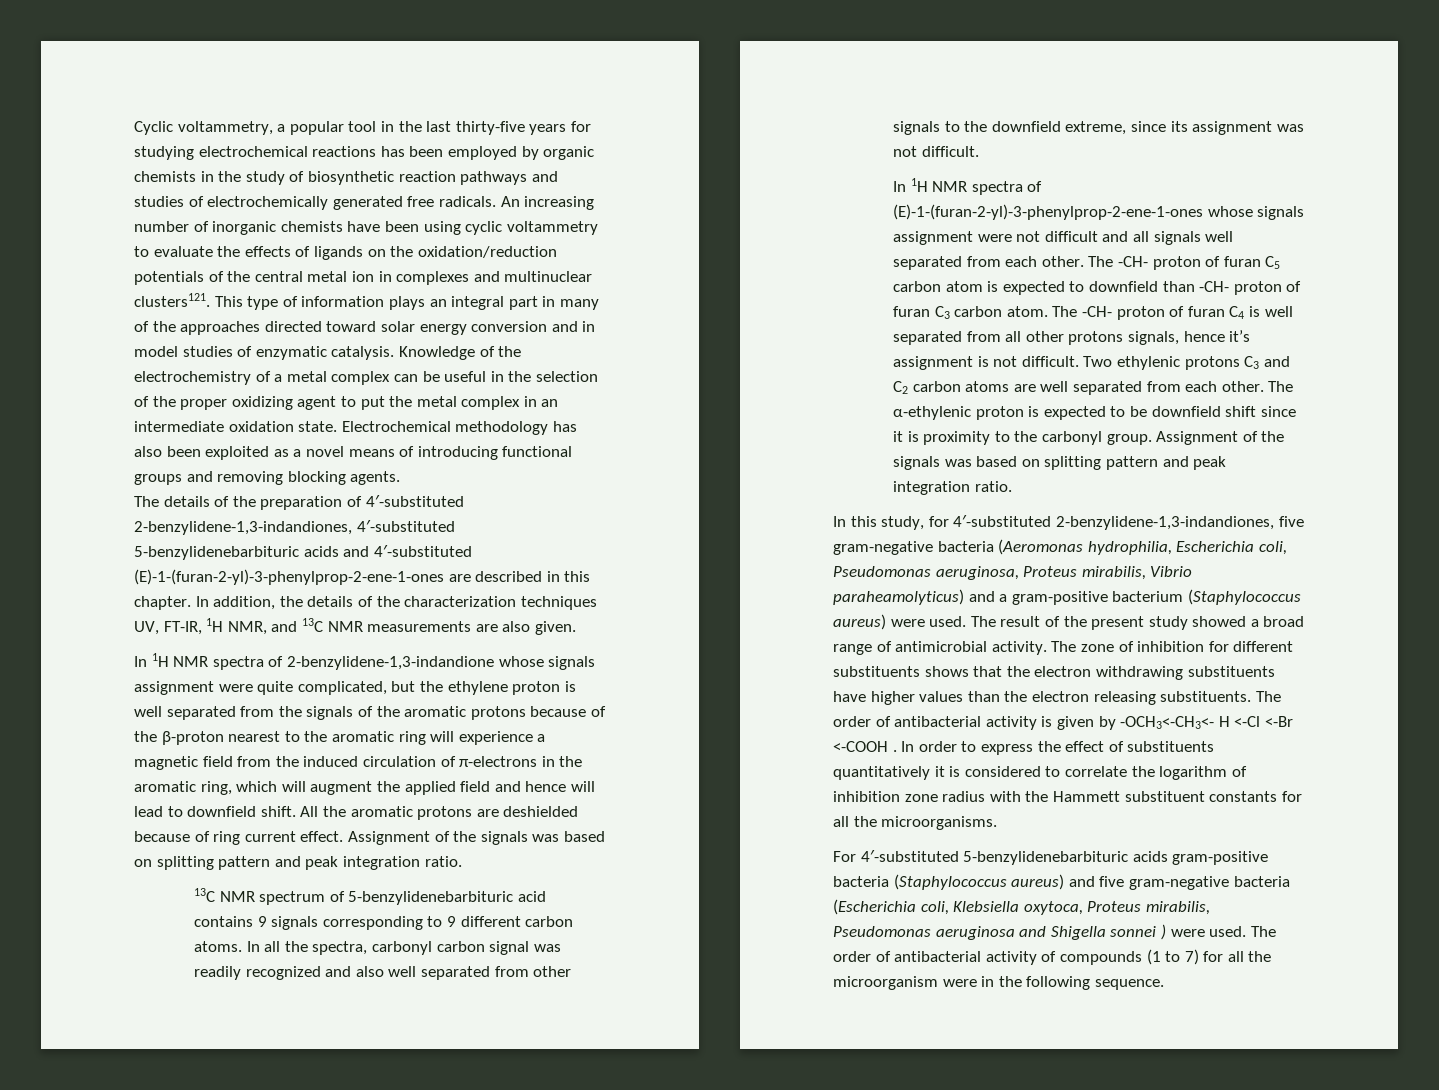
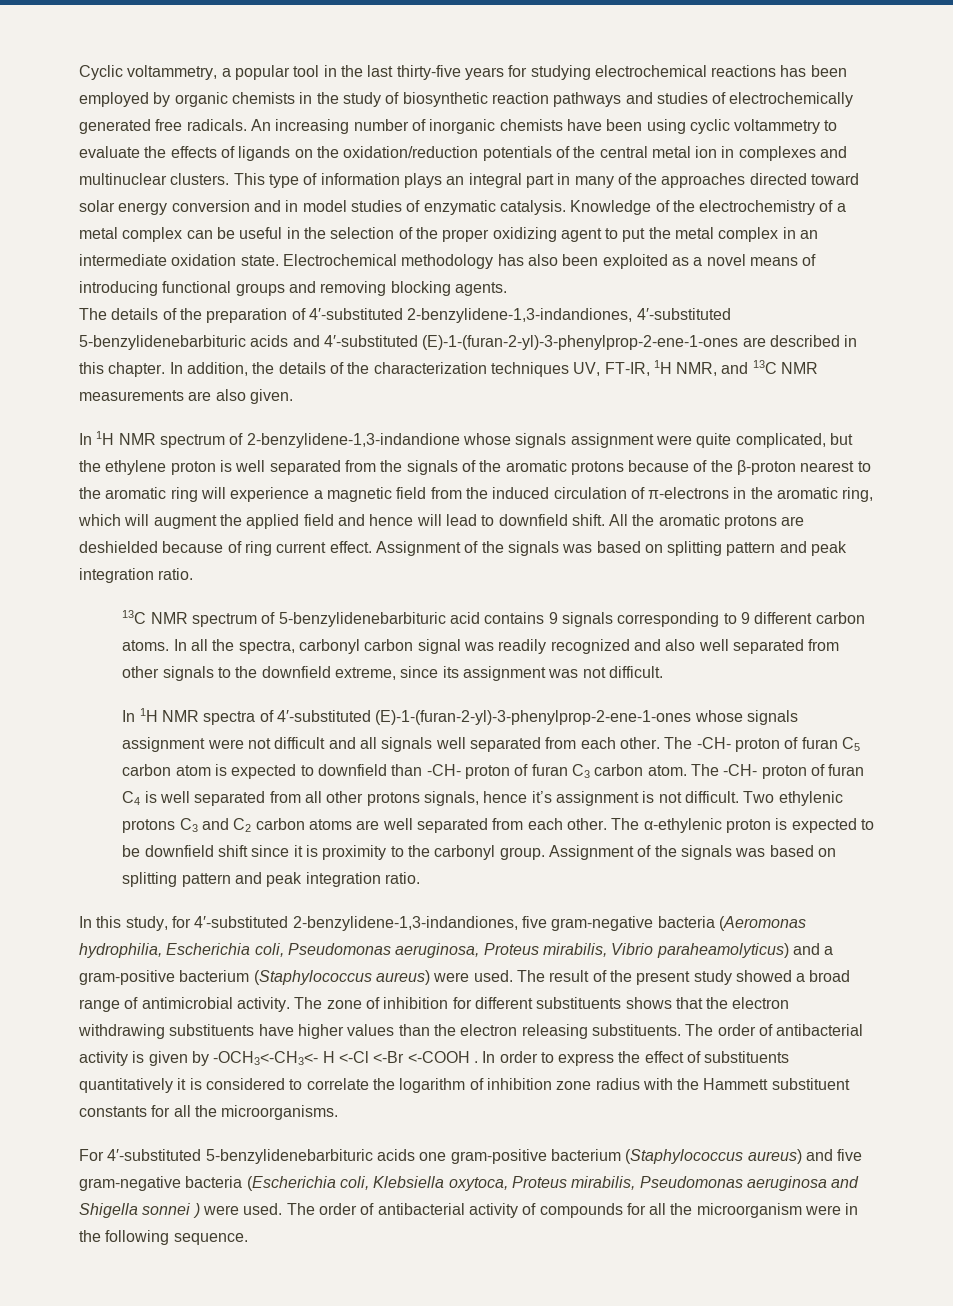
- An increasing number of inorganic chemists have been using cyclic voltammetry to evaluate the effects of ligands on the oxidation/reduction potentials of the central metal ion in complexes and multinuclear clusters121.
+ An increasing number of inorganic chemists have been using cyclic voltammetry to evaluate the effects of ligands on the oxidation/reduction potentials of the central metal ion in complexes and multinuclear clusters.
- In 1H NMR spectra of 2-benzylidene-1,3-indandione whose signals assignment were quite complicated, but the ethylene proton is well separated from the signals of the aromatic protons because of the β-proton nearest to the aromatic ring will experience a magnetic field from the induced circulation of π-electrons in the aromatic ring, which will augment the applied field and hence will lead to downfield shift.
+ In 1H NMR spectrum of 2-benzylidene-1,3-indandione whose signals assignment were quite complicated, but the ethylene proton is well separated from the signals of the aromatic protons because of the β-proton nearest to the aromatic ring will experience a magnetic field from the induced circulation of π-electrons in the aromatic ring, which will augment the applied field and hence will lead to downfield shift.
- In 1H NMR spectra of (E)-1-(furan-2-yl)-3-phenylprop-2-ene-1-ones whose signals assignment were not difficult and all signals well separated from each other.
+ In 1H NMR spectra of 4′-substituted (E)-1-(furan-2-yl)-3-phenylprop-2-ene-1-ones whose signals assignment were not difficult and all signals well separated from each other.
- For 4′-substituted 5-benzylidenebarbituric acids gram-positive bacteria (Staphylococcus aureus) and five gram-negative bacteria (Escherichia coli, Klebsiella oxytoca, Proteus mirabilis, Pseudomonas aeruginosa and Shigella sonnei ) were used.
+ For 4′-substituted 5-benzylidenebarbituric acids one gram-positive bacterium (Staphylococcus aureus) and five gram-negative bacteria (Escherichia coli, Klebsiella oxytoca, Proteus mirabilis, Pseudomonas aeruginosa and Shigella sonnei ) were used.
- The order of antibacterial activity of compounds (1 to 7) for all the microorganism were in the following sequence.
+ The order of antibacterial activity of compounds for all the microorganism were in the following sequence.

